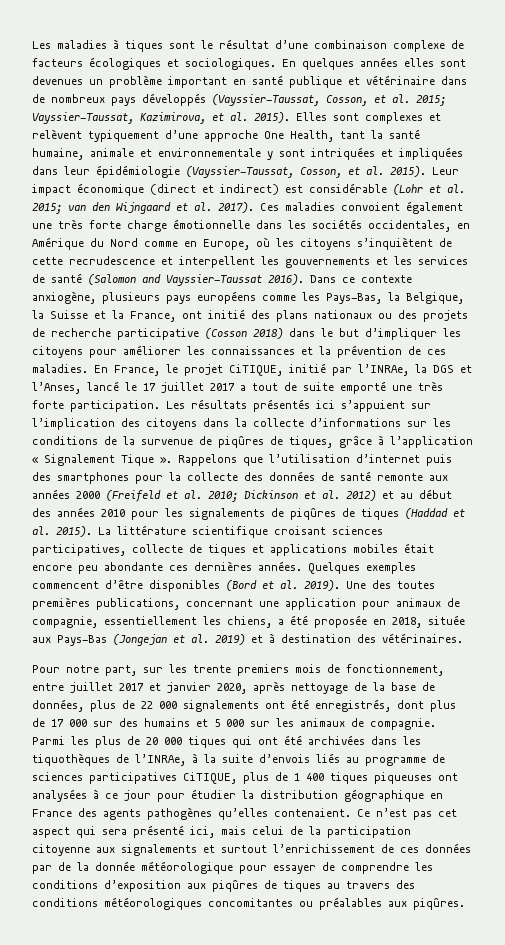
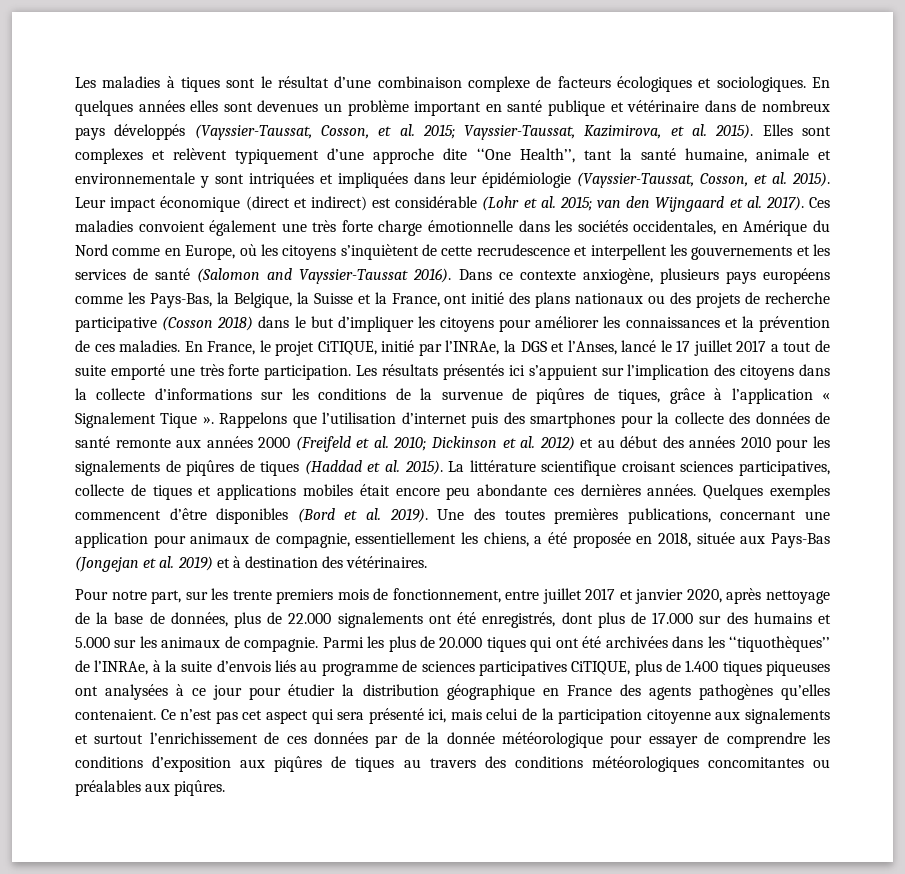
- Elles sont complexes et relèvent typiquement d’une approche One Health, tant la santé humaine, animale et environnementale y sont intriquées et impliquées dans leur épidémiologie (Vayssier-Taussat, Cosson, et al. 2015).
+ Elles sont complexes et relèvent typiquement d’une approche dite ‘‘One Health’’, tant la santé humaine, animale et environnementale y sont intriquées et impliquées dans leur épidémiologie (Vayssier-Taussat, Cosson, et al. 2015).
- Pour notre part, sur les trente premiers mois de fonctionnement, entre juillet 2017 et janvier 2020, après nettoyage de la base de données, plus de 22 000 signalements ont été enregistrés, dont plus de 17 000 sur des humains et 5 000 sur les animaux de compagnie.
+ Pour notre part, sur les trente premiers mois de fonctionnement, entre juillet 2017 et janvier 2020, après nettoyage de la base de données, plus de 22.000 signalements ont été enregistrés, dont plus de 17.000 sur des humains et 5.000 sur les animaux de compagnie.
- Parmi les plus de 20 000 tiques qui ont été archivées dans les tiquothèques de l’INRAe, à la suite d’envois liés au programme de sciences participatives CiTIQUE, plus de 1 400 tiques piqueuses ont analysées à ce jour pour étudier la distribution géographique en France des agents pathogènes qu’elles contenaient.
+ Parmi les plus de 20.000 tiques qui ont été archivées dans les ‘‘tiquothèques’’ de l’INRAe, à la suite d’envois liés au programme de sciences participatives CiTIQUE, plus de 1.400 tiques piqueuses ont analysées à ce jour pour étudier la distribution géographique en France des agents pathogènes qu’elles contenaient.

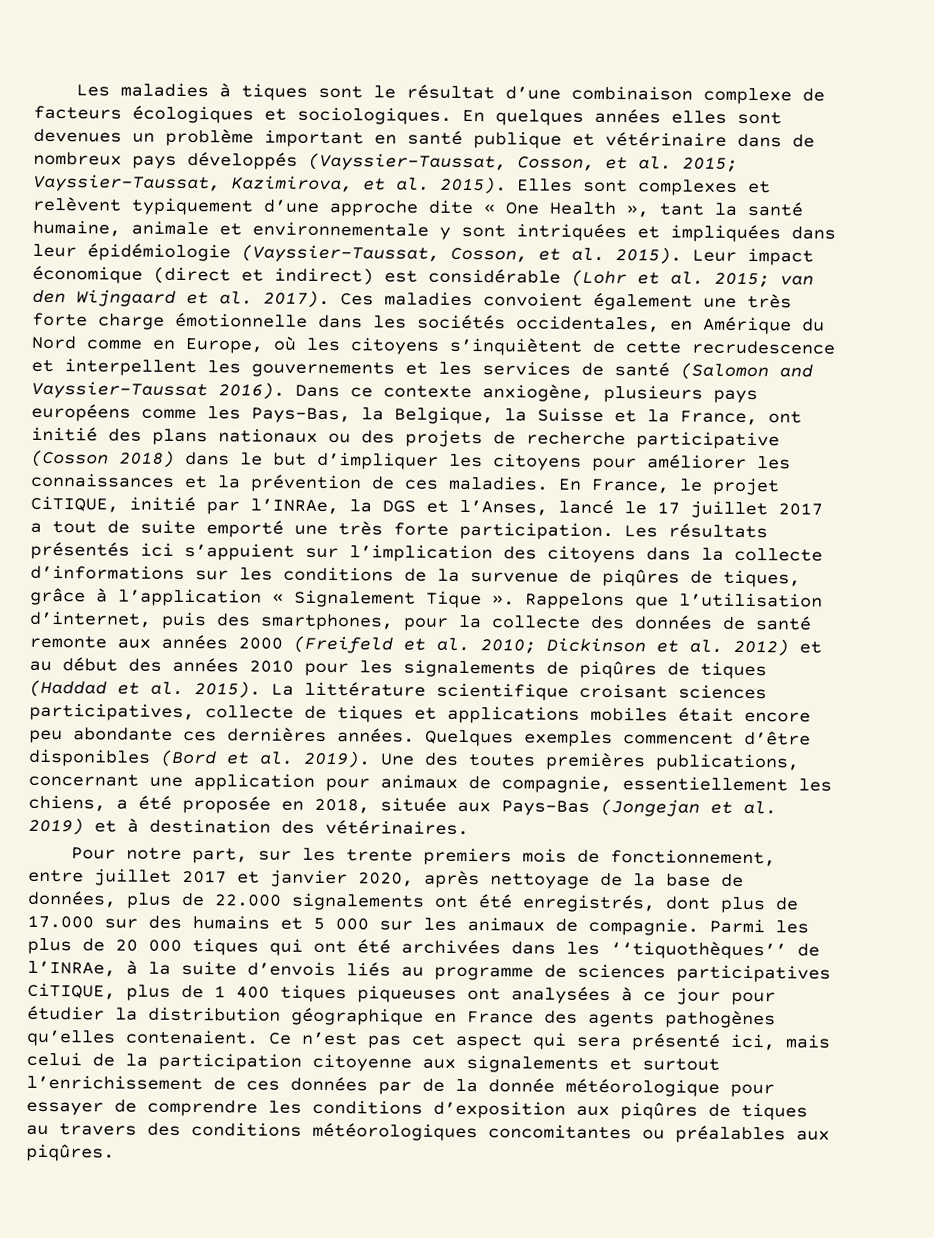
- Elles sont complexes et relèvent typiquement d’une approche dite ‘‘One Health’’, tant la santé humaine, animale et environnementale y sont intriquées et impliquées dans leur épidémiologie (Vayssier-Taussat, Cosson, et al. 2015).
+ Elles sont complexes et relèvent typiquement d’une approche dite « One Health », tant la santé humaine, animale et environnementale y sont intriquées et impliquées dans leur épidémiologie (Vayssier-Taussat, Cosson, et al. 2015).
- Rappelons que l’utilisation d’internet puis des smartphones pour la collecte des données de santé remonte aux années 2000 (Freifeld et al. 2010; Dickinson et al. 2012) et au début des années 2010 pour les signalements de piqûres de tiques (Haddad et al. 2015).
+ Rappelons que l’utilisation d’internet, puis des smartphones, pour la collecte des données de santé remonte aux années 2000 (Freifeld et al. 2010; Dickinson et al. 2012) et au début des années 2010 pour les signalements de piqûres de tiques (Haddad et al. 2015).
- Pour notre part, sur les trente premiers mois de fonctionnement, entre juillet 2017 et janvier 2020, après nettoyage de la base de données, plus de 22.000 signalements ont été enregistrés, dont plus de 17.000 sur des humains et 5.000 sur les animaux de compagnie.
+ Pour notre part, sur les trente premiers mois de fonctionnement, entre juillet 2017 et janvier 2020, après nettoyage de la base de données, plus de 22.000 signalements ont été enregistrés, dont plus de 17.000 sur des humains et 5 000 sur les animaux de compagnie.
- Parmi les plus de 20.000 tiques qui ont été archivées dans les ‘‘tiquothèques’’ de l’INRAe, à la suite d’envois liés au programme de sciences participatives CiTIQUE, plus de 1.400 tiques piqueuses ont analysées à ce jour pour étudier la distribution géographique en France des agents pathogènes qu’elles contenaient.
+ Parmi les plus de 20 000 tiques qui ont été archivées dans les ‘‘tiquothèques’’ de l’INRAe, à la suite d’envois liés au programme de sciences participatives CiTIQUE, plus de 1 400 tiques piqueuses ont analysées à ce jour pour étudier la distribution géographique en France des agents pathogènes qu’elles contenaient.

